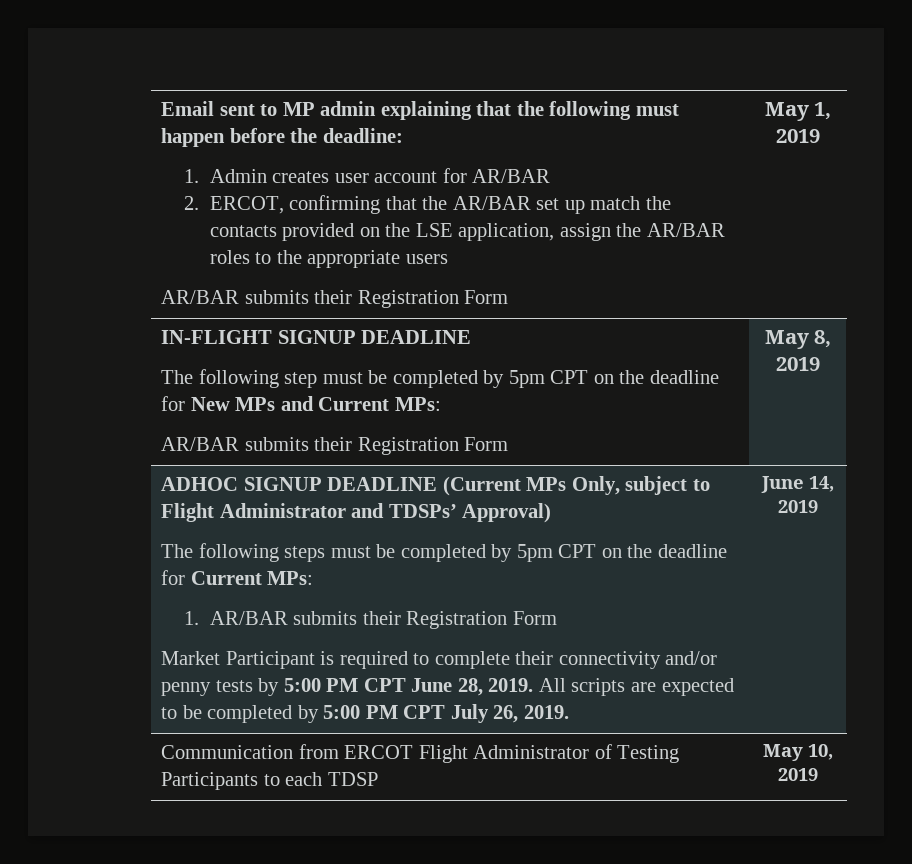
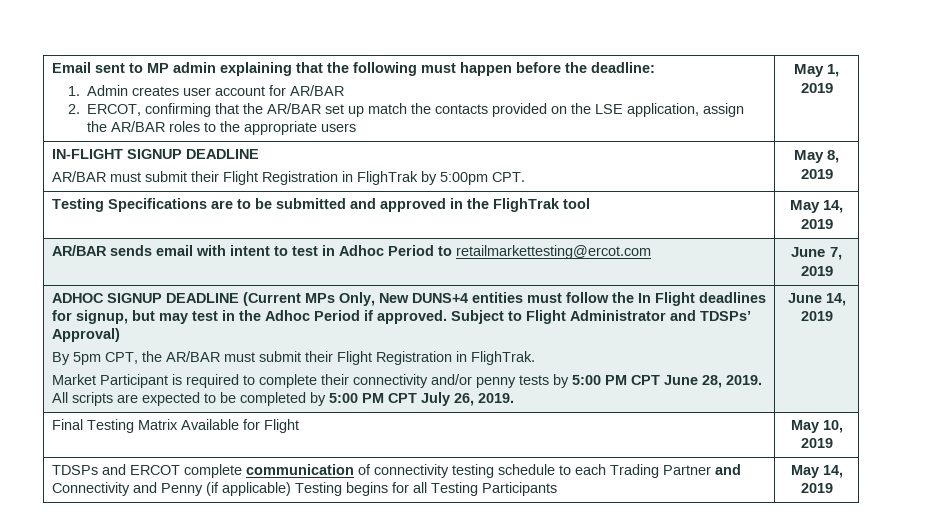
  2. ERCOT, confirming that the AR/BAR set up match the contacts provided on the LSE application, assign the AR/BAR roles to the appropriate users
- AR/BAR submits their Registration Form
  IN-FLIGHT SIGNUP DEADLINE
- The following step must be completed by 5pm CPT on the deadline for New MPs and Current MPs:
- AR/BAR submits their Registration Form | May 8, 2019
+ AR/BAR must submit their Flight Registration in FlighTrak by 5:00pm CPT. | May 8, 2019
+ Testing Specifications are to be submitted and approved in the FlighTrak tool | May 14, 2019
+ AR/BAR sends email with intent to test in Adhoc Period to retailmarkettesting@ercot.com | June 7, 2019
- ADHOC SIGNUP DEADLINE (Current MPs Only, subject to Flight Administrator and TDSPs’ Approval)
+ ADHOC SIGNUP DEADLINE (Current MPs Only, New DUNS+4 entities must follow the In Flight deadlines for signup, but may test in the Adhoc Period if approved. Subject to Flight Administrator and TDSPs’ Approval)
- The following steps must be completed by 5pm CPT on the deadline for Current MPs:
- 1. AR/BAR submits their Registration Form
+ By 5pm CPT, the AR/BAR must submit their Flight Registration in FlighTrak.
- Communication from ERCOT Flight Administrator of Testing Participants to each TDSP | May 10, 2019
+ Final Testing Matrix Available for Flight | May 10, 2019
+ TDSPs and ERCOT complete communication of connectivity testing schedule to each Trading Partner and Connectivity and Penny (if applicable) Testing begins for all Testing Participants | May 14, 2019

